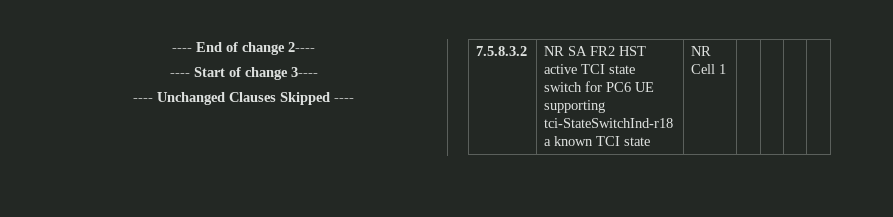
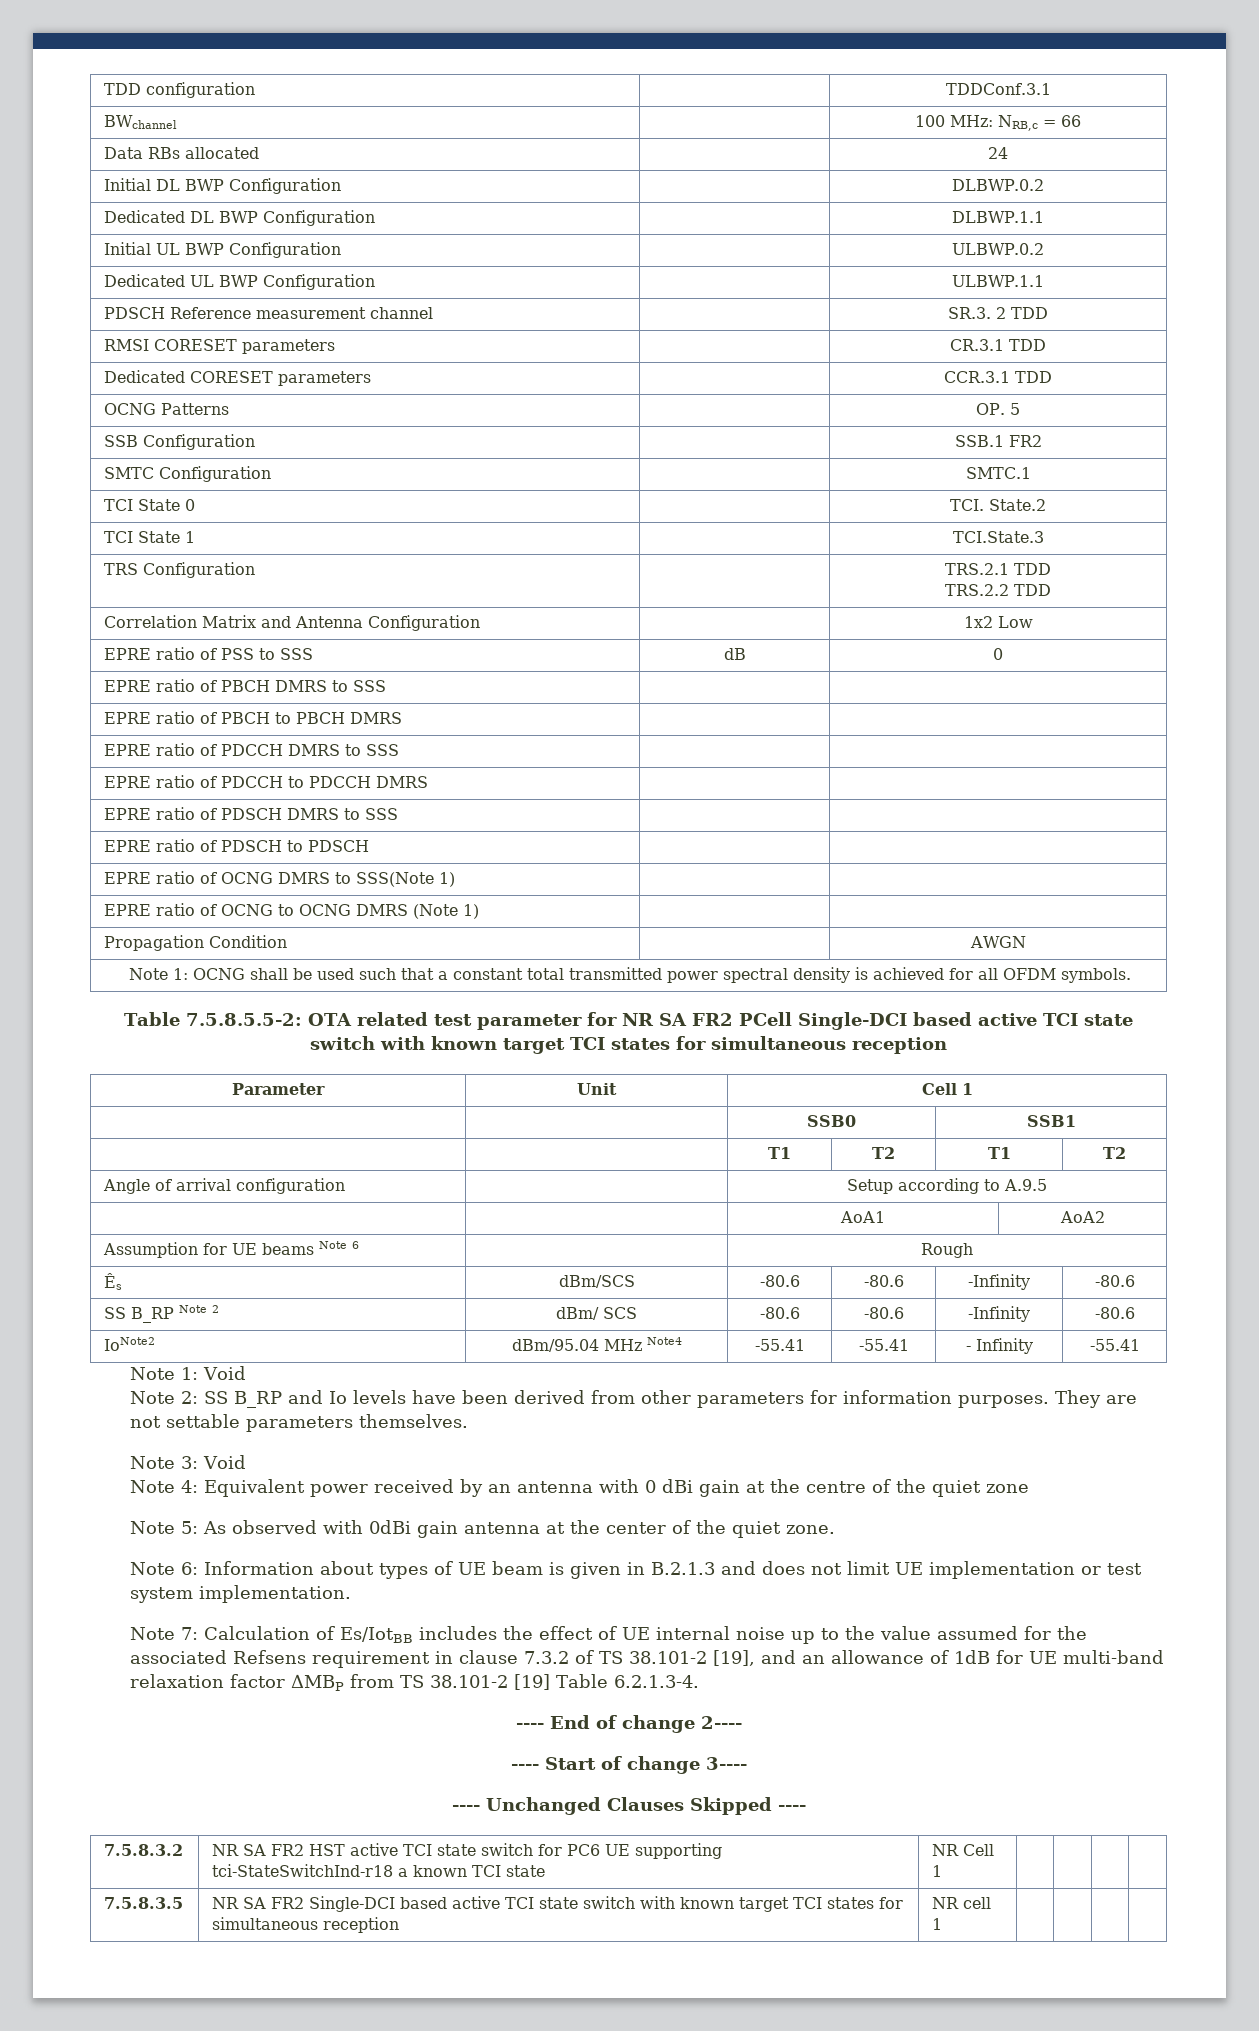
+ TDD configuration | | TDDConf.3.1
+ BWchannel | | 100 MHz: NRB,c = 66
+ Data RBs allocated | | 24
+ Initial DL BWP Configuration | | DLBWP.0.2
+ Dedicated DL BWP Configuration | | DLBWP.1.1
+ Initial UL BWP Configuration | | ULBWP.0.2
+ Dedicated UL BWP Configuration | | ULBWP.1.1
+ PDSCH Reference measurement channel | | SR.3. 2 TDD
+ RMSI CORESET parameters | | CR.3.1 TDD
+ Dedicated CORESET parameters | | CCR.3.1 TDD
+ OCNG Patterns | | OP. 5
+ SSB Configuration | | SSB.1 FR2
+ SMTC Configuration | | SMTC.1
+ TCI State 0 | | TCI. State.2
+ TCI State 1 | | TCI.State.3
+ TRS Configuration | | TRS.2.1 TDD
+ TRS.2.2 TDD
+ Correlation Matrix and Antenna Configuration | | 1x2 Low
+ EPRE ratio of PSS to SSS | dB | 0
+ EPRE ratio of PBCH DMRS to SSS | |
+ EPRE ratio of PBCH to PBCH DMRS | |
+ EPRE ratio of PDCCH DMRS to SSS | |
+ EPRE ratio of PDCCH to PDCCH DMRS | |
+ EPRE ratio of PDSCH DMRS to SSS | |
+ EPRE ratio of PDSCH to PDSCH | |
+ EPRE ratio of OCNG DMRS to SSS(Note 1) | |
+ EPRE ratio of OCNG to OCNG DMRS (Note 1) | |
+ Propagation Condition | | AWGN
+ Note 1: OCNG shall be used such that a constant total transmitted power spectral density is achieved for all OFDM symbols.
+ Table 7.5.8.5.5-2: OTA related test parameter for NR SA FR2 PCell Single-DCI based active TCI state switch with known target TCI states for simultaneous reception
+ Parameter | Unit | Cell 1
+ | | SSB0 | SSB1
+ | | T1 | T2 | T1 | T2
+ Angle of arrival configuration | | Setup according to A.9.5
+ | | AoA1 | AoA2
+ Assumption for UE beams Note 6 | | Rough
+ Ês | dBm/SCS | -80.6 | -80.6 | -Infinity | -80.6
+ SS B_RP Note 2 | dBm/ SCS | -80.6 | -80.6 | -Infinity | -80.6
+ IoNote2 | dBm/95.04 MHz Note4 | -55.41 | -55.41 | - Infinity | -55.41
+ Note 1: Void
+ Note 2: SS B_RP and Io levels have been derived from other parameters for information purposes. They are not settable parameters themselves.
+ Note 3: Void
+ Note 4: Equivalent power received by an antenna with 0 dBi gain at the centre of the quiet zone
+ Note 5: As observed with 0dBi gain antenna at the center of the quiet zone.
+ Note 6: Information about types of UE beam is given in B.2.1.3 and does not limit UE implementation or test system implementation.
+ Note 7: Calculation of Es/IotBB includes the effect of UE internal noise up to the value assumed for the associated Refsens requirement in clause 7.3.2 of TS 38.101-2 [19], and an allowance of 1dB for UE multi-band relaxation factor ΔMBP from TS 38.101-2 [19] Table 6.2.1.3-4.
+ 7.5.8.3.5 | NR SA FR2 Single-DCI based active TCI state switch with known target TCI states for simultaneous reception | NR cell 1 | | | |

